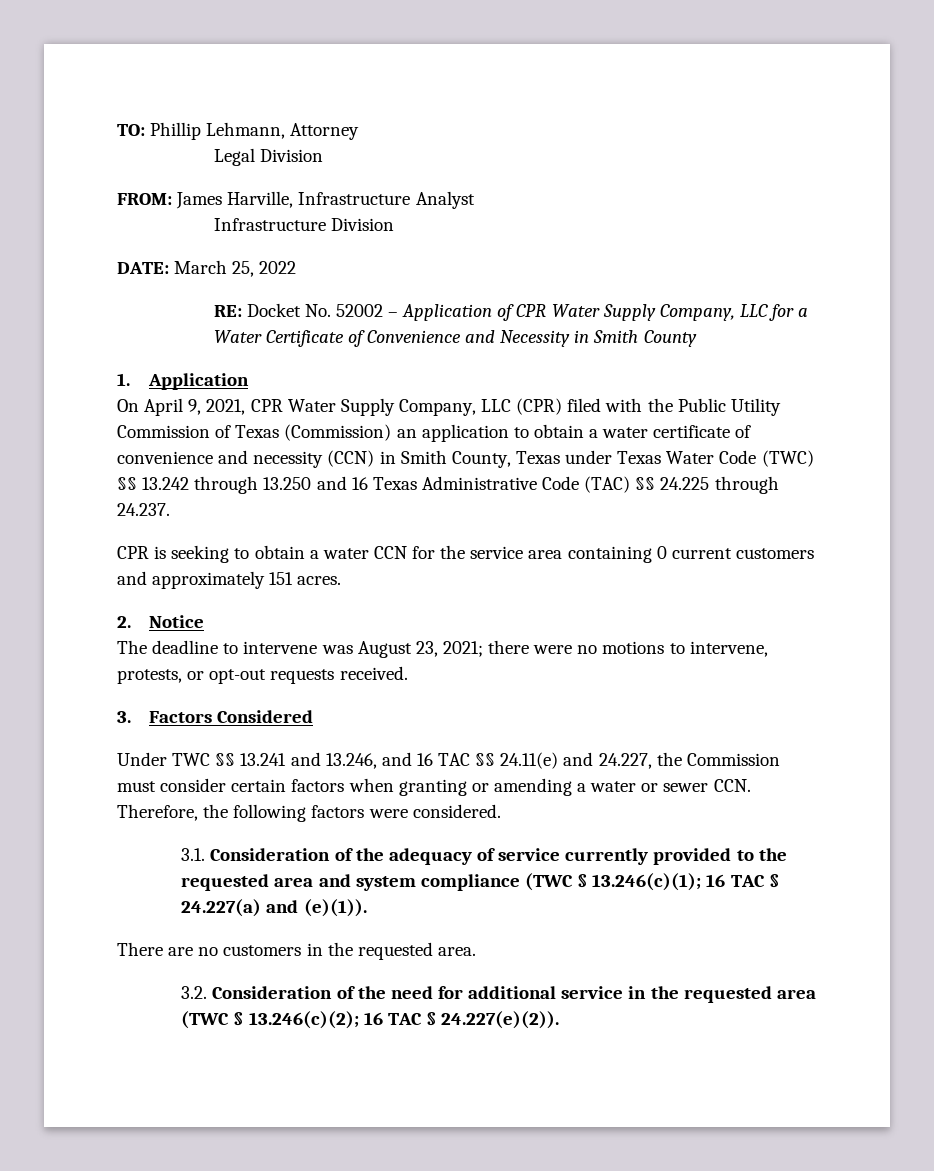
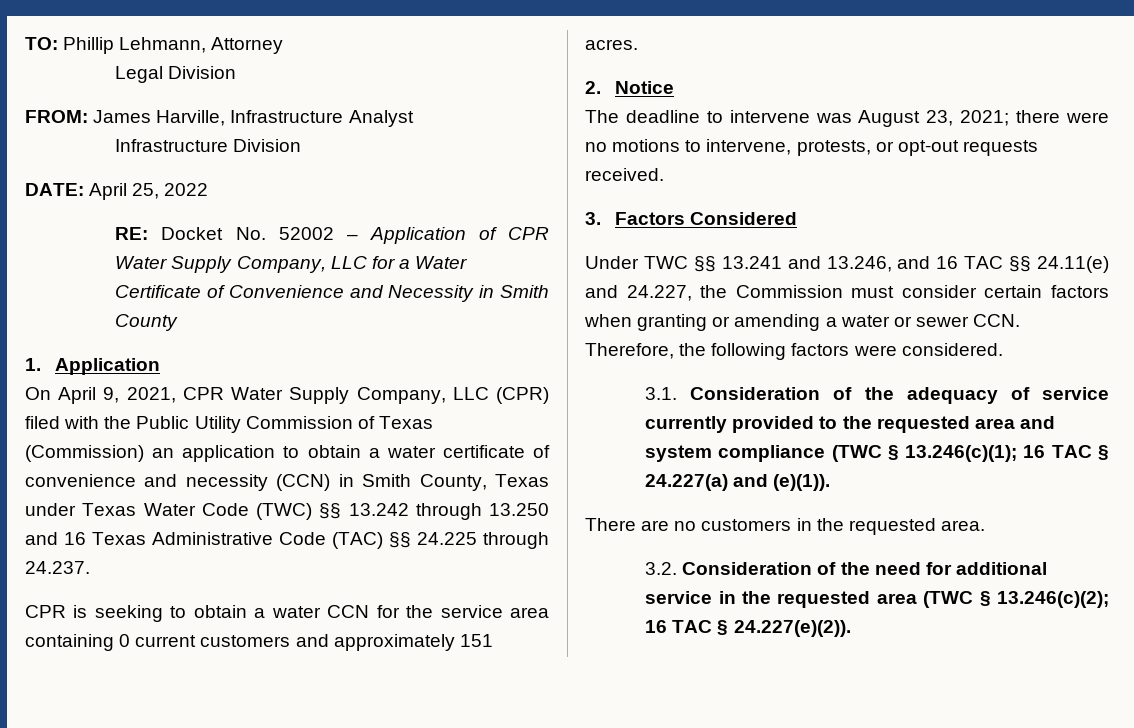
- DATE: March 25, 2022
+ DATE: April 25, 2022

